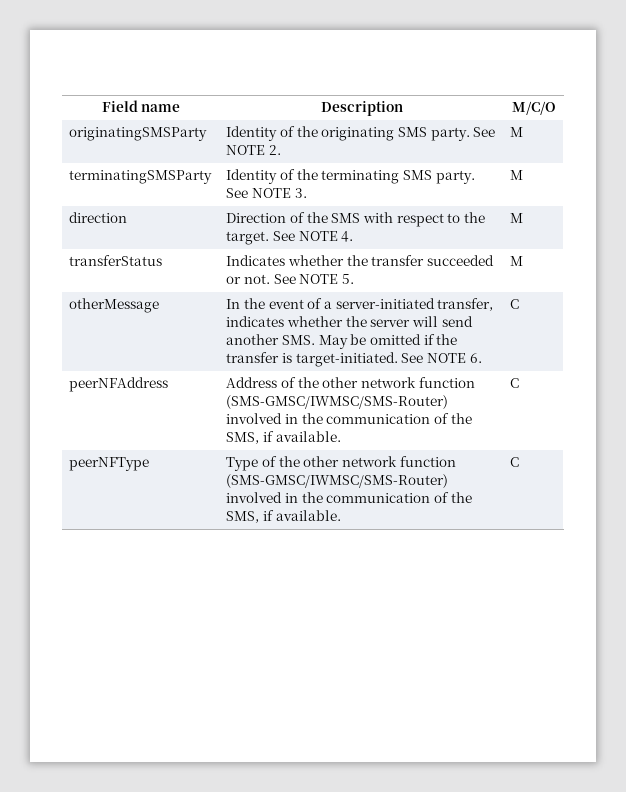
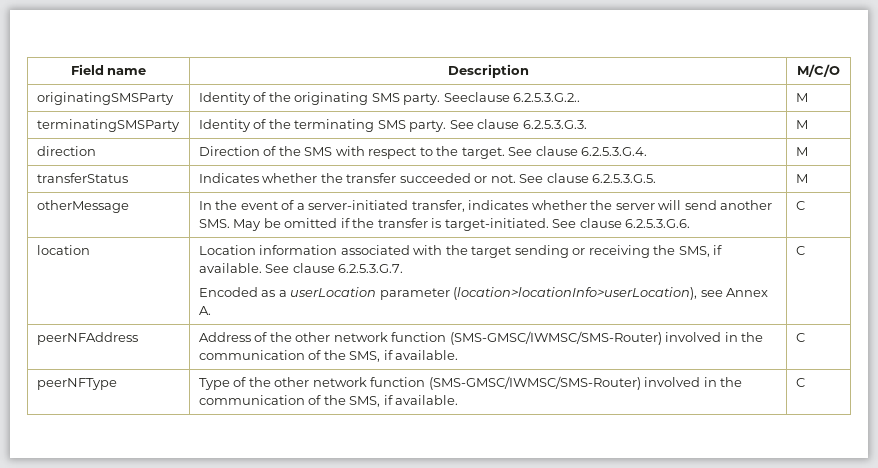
- originatingSMSParty | Identity of the originating SMS party. See NOTE 2. | M
+ originatingSMSParty | Identity of the originating SMS party. Seeclause 6.2.5.3.G.2.. | M
- terminatingSMSParty | Identity of the terminating SMS party. See NOTE 3. | M
+ terminatingSMSParty | Identity of the terminating SMS party. See clause 6.2.5.3.G.3. | M
- direction | Direction of the SMS with respect to the target. See NOTE 4. | M
+ direction | Direction of the SMS with respect to the target. See clause 6.2.5.3.G.4. | M
- transferStatus | Indicates whether the transfer succeeded or not. See NOTE 5. | M
+ transferStatus | Indicates whether the transfer succeeded or not. See clause 6.2.5.3.G.5. | M
- otherMessage | In the event of a server-initiated transfer, indicates whether the server will send another SMS. May be omitted if the transfer is target-initiated. See NOTE 6. | C
+ otherMessage | In the event of a server-initiated transfer, indicates whether the server will send another SMS. May be omitted if the transfer is target-initiated. See clause 6.2.5.3.G.6. | C
+ location | Location information associated with the target sending or receiving the SMS, if available. See clause 6.2.5.3.G.7.
+ Encoded as a userLocation parameter (location>locationInfo>userLocation), see Annex A. | C

